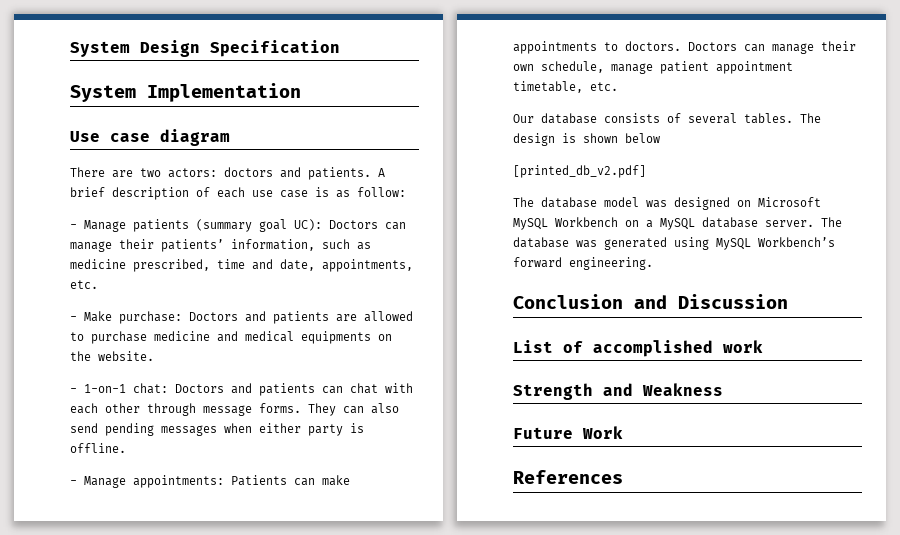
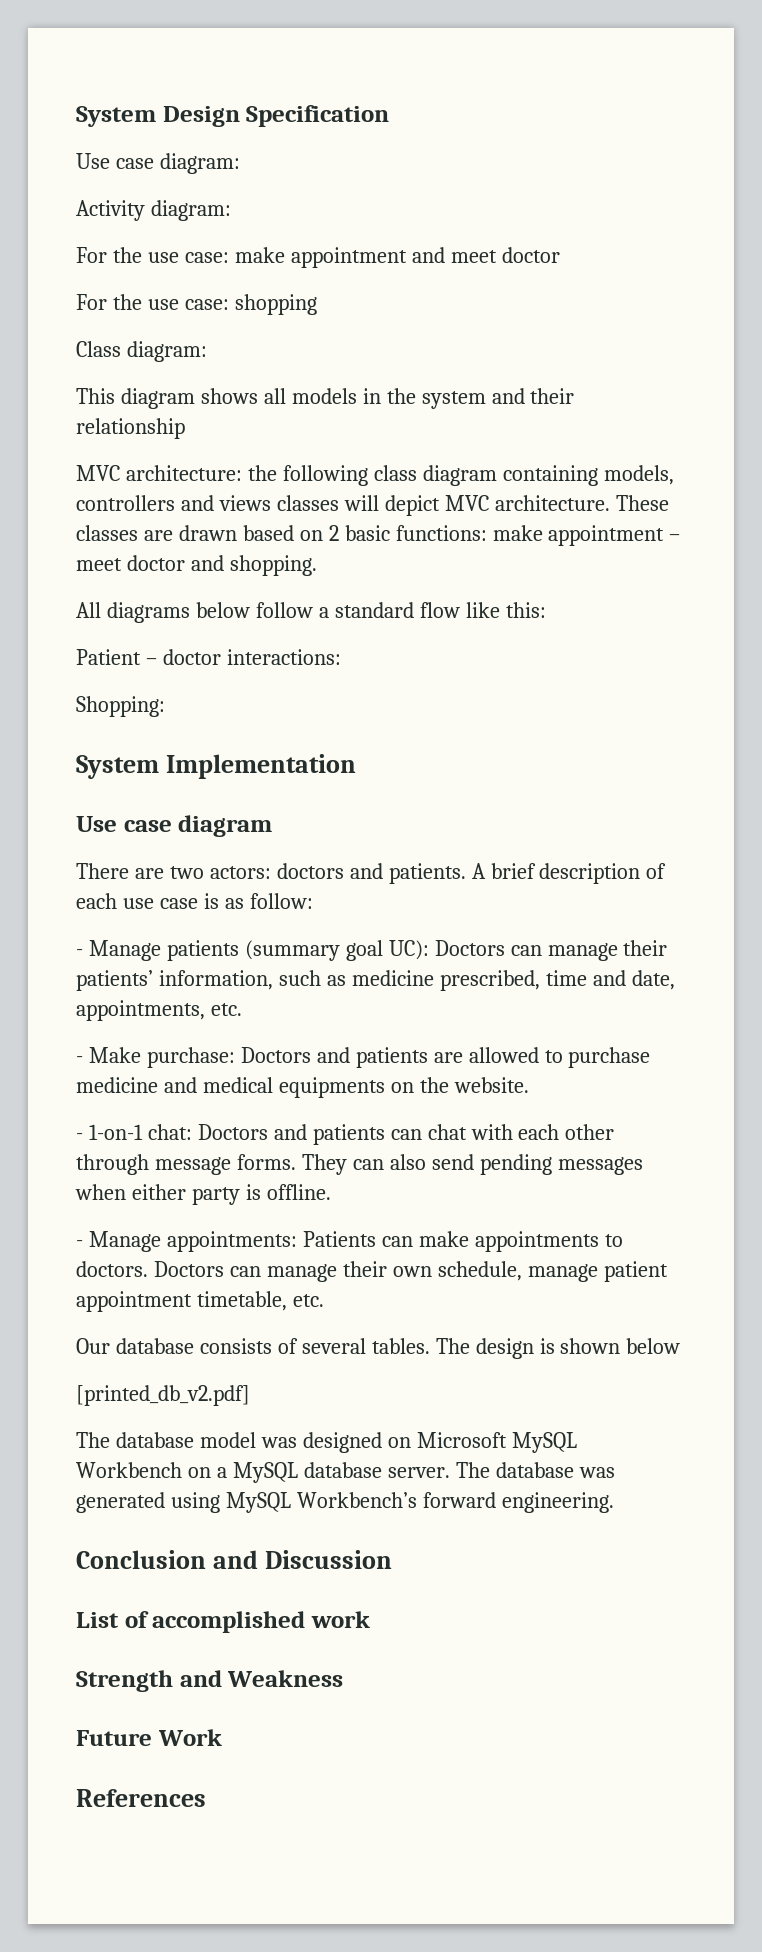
+ Use case diagram:
+ Activity diagram:
+ For the use case: make appointment and meet doctor
+ For the use case: shopping
+ Class diagram:
+ This diagram shows all models in the system and their relationship
+ MVC architecture: the following class diagram containing models, controllers and views classes will depict MVC architecture. These classes are drawn based on 2 basic functions: make appointment – meet doctor and shopping.
+ All diagrams below follow a standard flow like this:
+ Patient – doctor interactions:
+ Shopping:

